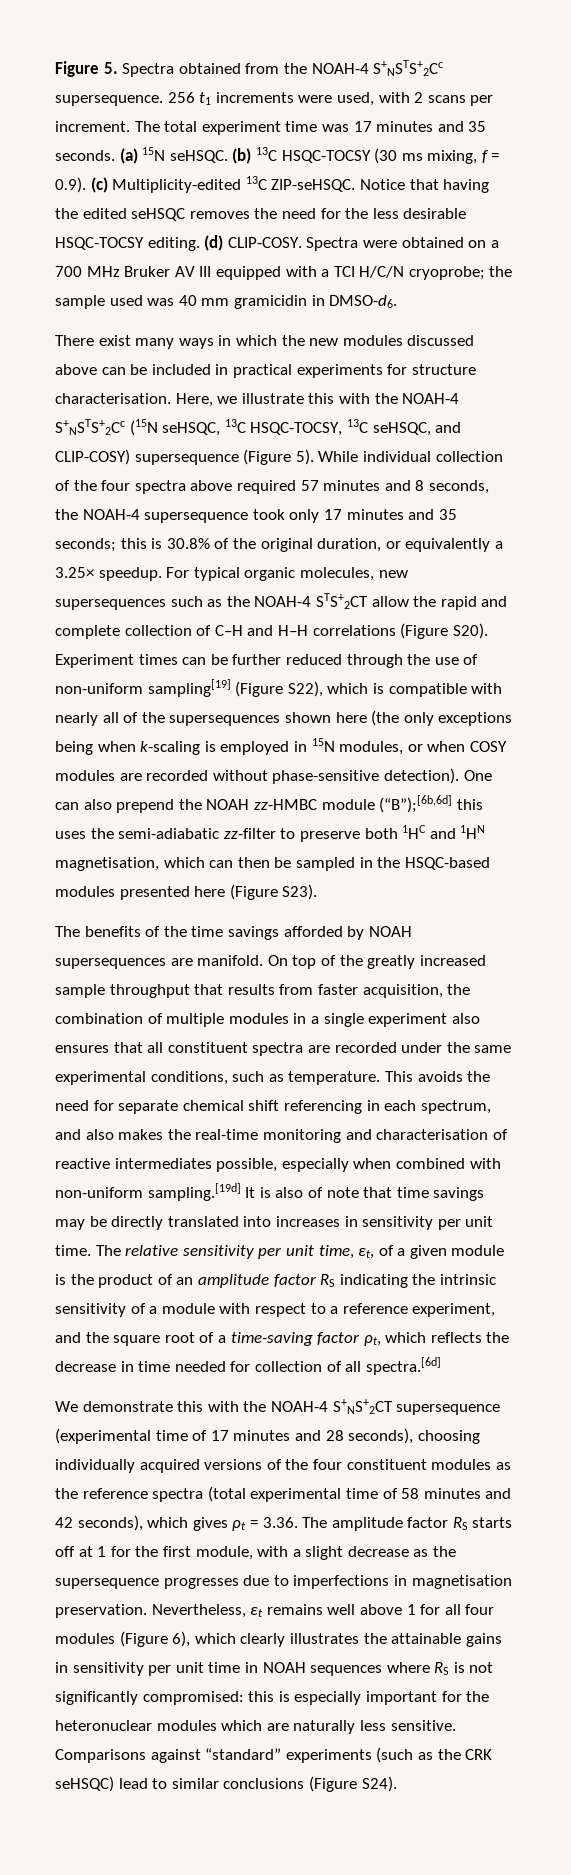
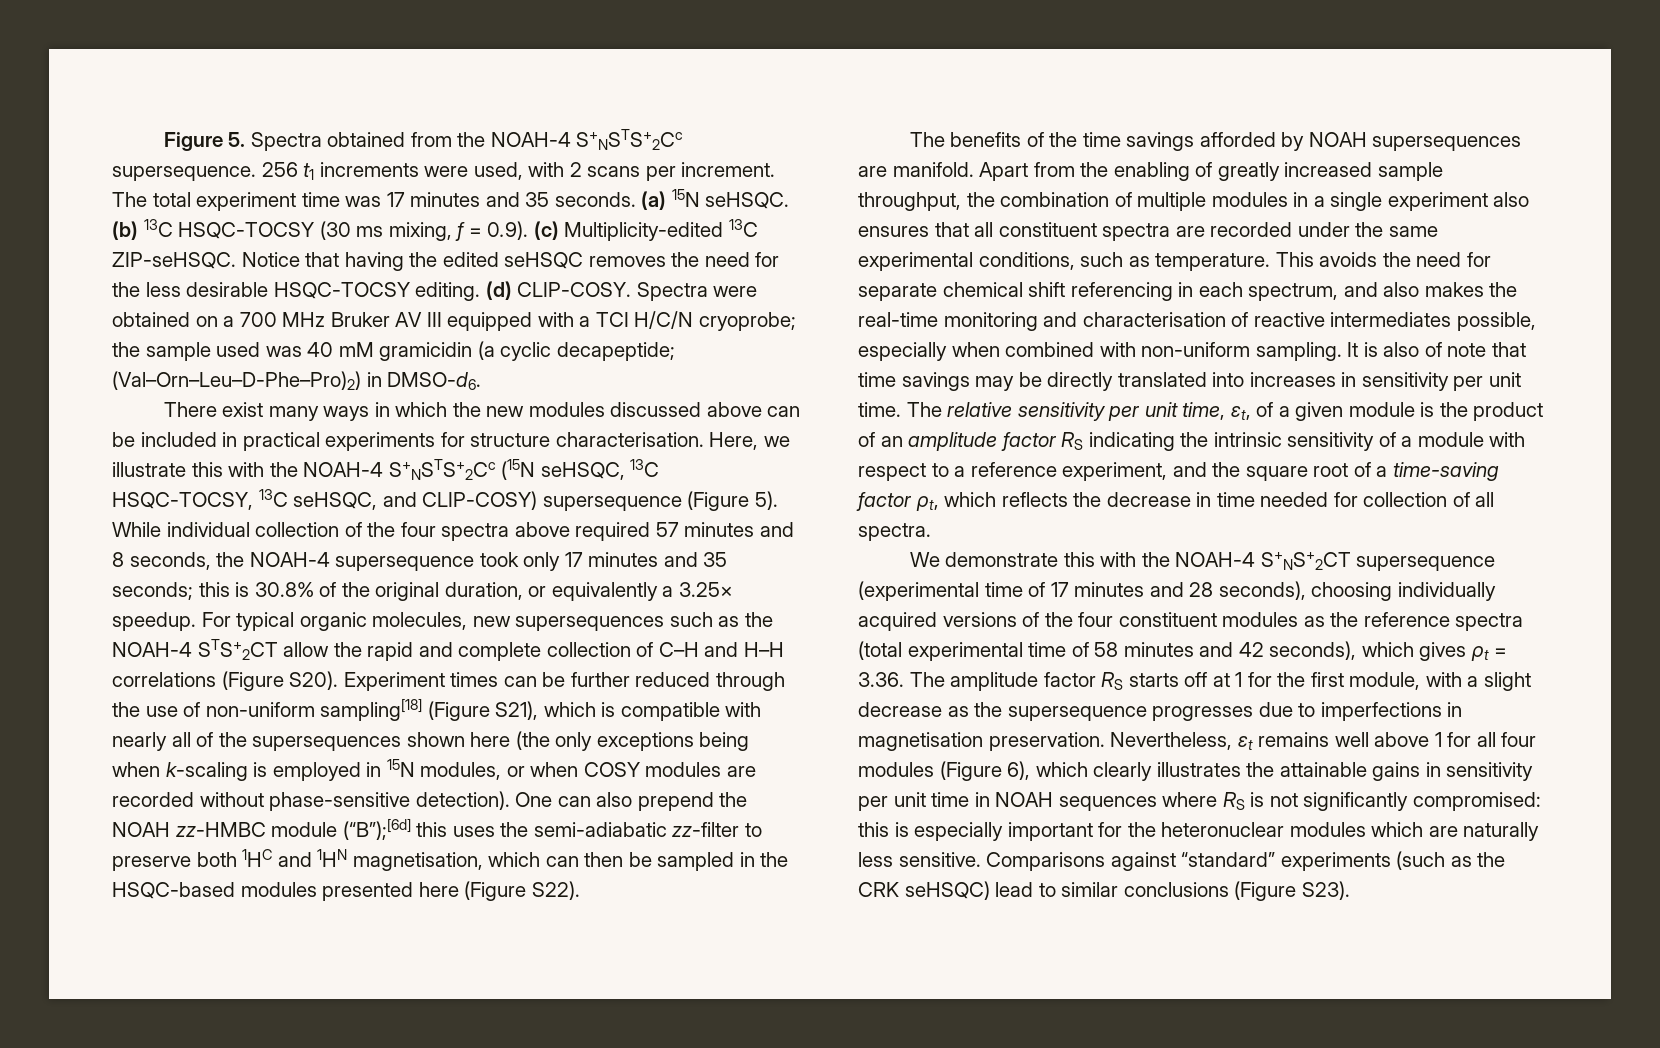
- Spectra were obtained on a 700 MHz Bruker AV III equipped with a TCI H/C/N cryoprobe; the sample used was 40 mm gramicidin in DMSO-d6.
+ Spectra were obtained on a 700 MHz Bruker AV III equipped with a TCI H/C/N cryoprobe; the sample used was 40 mM gramicidin (a cyclic decapeptide; (Val–Orn–Leu–D-Phe–Pro)2) in DMSO-d6.
- Experiment times can be further reduced through the use of non-uniform sampling[19] (Figure S22), which is compatible with nearly all of the supersequences shown here (the only exceptions being when k-scaling is employed in 15N modules, or when COSY modules are recorded without phase-sensitive detection).
+ Experiment times can be further reduced through the use of non-uniform sampling[18] (Figure S21), which is compatible with nearly all of the supersequences shown here (the only exceptions being when k-scaling is employed in 15N modules, or when COSY modules are recorded without phase-sensitive detection).
- One can also prepend the NOAH zz-HMBC module (“B”);[6b,6d] this uses the semi-adiabatic zz-filter to preserve both 1HC and 1HN magnetisation, which can then be sampled in the HSQC-based modules presented here (Figure S23).
+ One can also prepend the NOAH zz-HMBC module (“B”);[6d] this uses the semi-adiabatic zz-filter to preserve both 1HC and 1HN magnetisation, which can then be sampled in the HSQC-based modules presented here (Figure S22).
- On top of the greatly increased sample throughput that results from faster acquisition, the combination of multiple modules in a single experiment also ensures that all constituent spectra are recorded under the same experimental conditions, such as temperature.
+ Apart from the enabling of greatly increased sample throughput, the combination of multiple modules in a single experiment also ensures that all constituent spectra are recorded under the same experimental conditions, such as temperature.
- This avoids the need for separate chemical shift referencing in each spectrum, and also makes the real-time monitoring and characterisation of reactive intermediates possible, especially when combined with non-uniform sampling.[19d] It is also of note that time savings may be directly translated into increases in sensitivity per unit time.
+ This avoids the need for separate chemical shift referencing in each spectrum, and also makes the real-time monitoring and characterisation of reactive intermediates possible, especially when combined with non-uniform sampling. It is also of note that time savings may be directly translated into increases in sensitivity per unit time.
- The relative sensitivity per unit time, εt, of a given module is the product of an amplitude factor RS indicating the intrinsic sensitivity of a module with respect to a reference experiment, and the square root of a time-saving factor ρt, which reflects the decrease in time needed for collection of all spectra.[6d]
+ The relative sensitivity per unit time, εt, of a given module is the product of an amplitude factor RS indicating the intrinsic sensitivity of a module with respect to a reference experiment, and the square root of a time-saving factor ρt, which reflects the decrease in time needed for collection of all spectra.
- Comparisons against “standard” experiments (such as the CRK seHSQC) lead to similar conclusions (Figure S24).
+ Comparisons against “standard” experiments (such as the CRK seHSQC) lead to similar conclusions (Figure S23).

